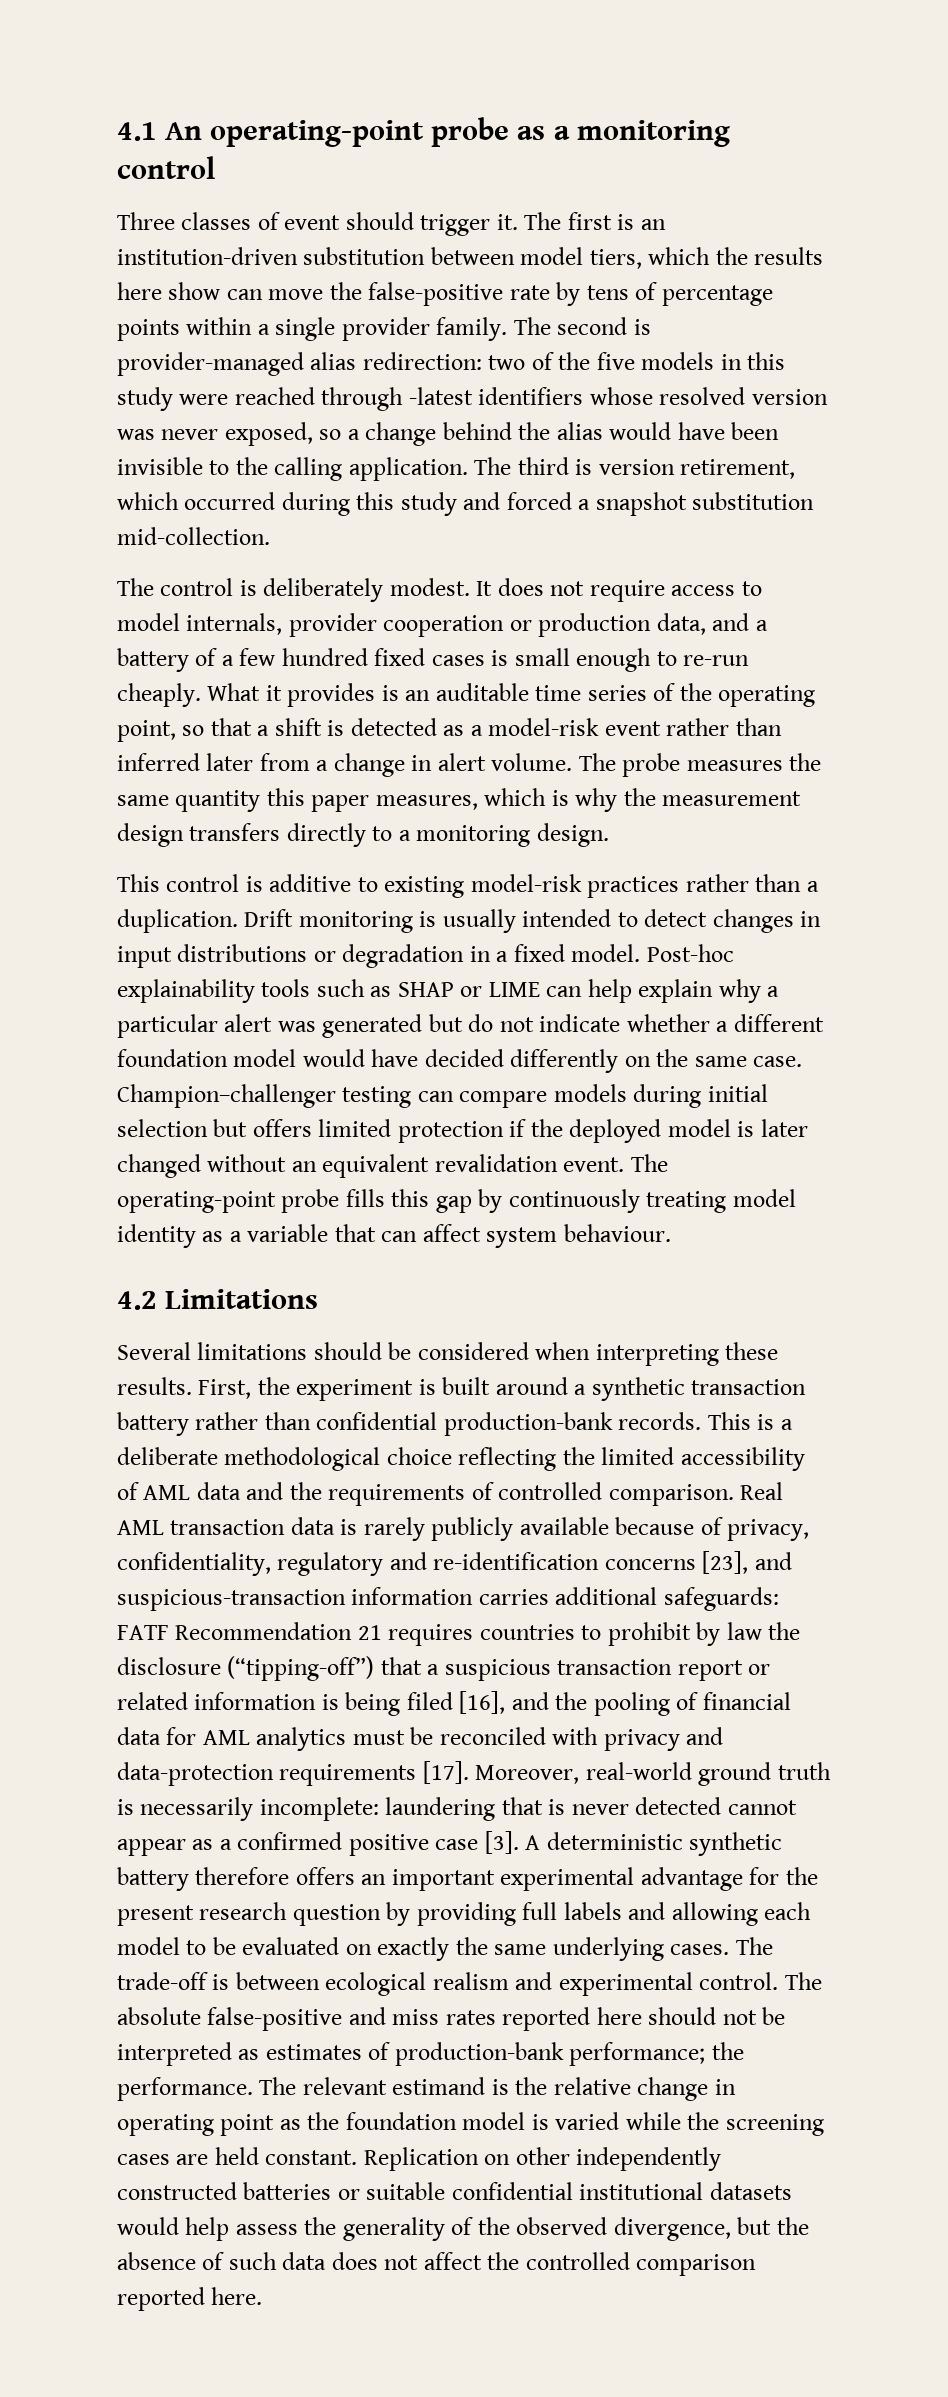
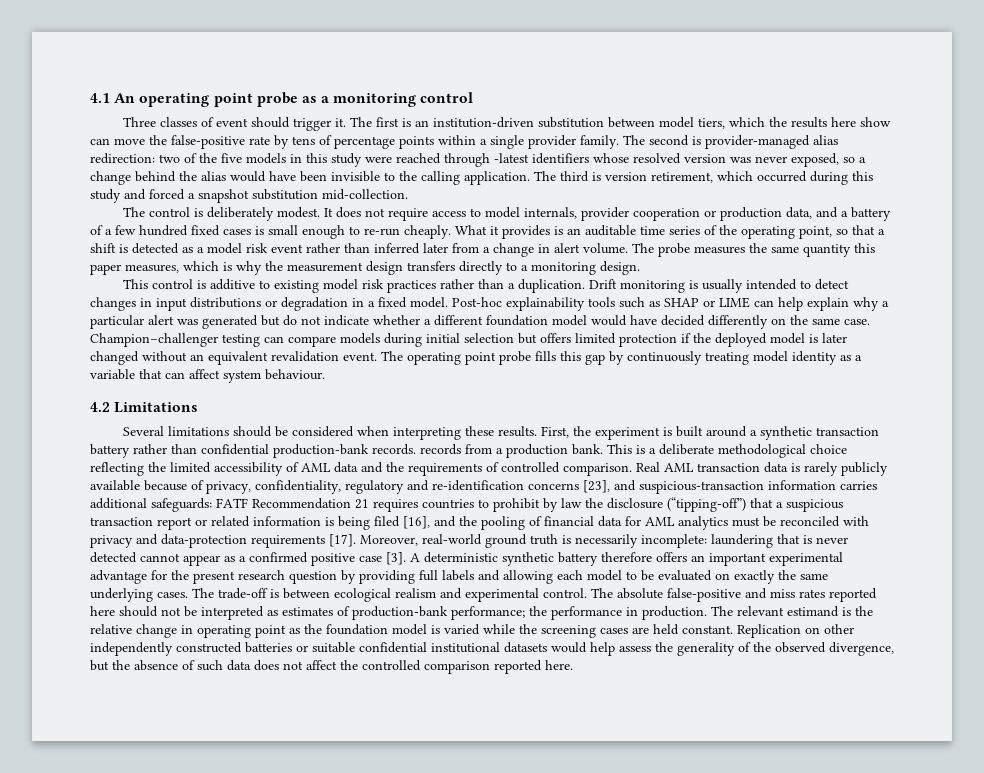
- 4.1 An operating-point probe as a monitoring control
+ 4.1 An operating point probe as a monitoring control
- What it provides is an auditable time series of the operating point, so that a shift is detected as a model-risk event rather than inferred later from a change in alert volume.
+ What it provides is an auditable time series of the operating point, so that a shift is detected as a model risk event rather than inferred later from a change in alert volume.
- This control is additive to existing model-risk practices rather than a duplication.
+ This control is additive to existing model risk practices rather than a duplication.
- The operating-point probe fills this gap by continuously treating model identity as a variable that can affect system behaviour.
+ The operating point probe fills this gap by continuously treating model identity as a variable that can affect system behaviour.
- First, the experiment is built around a synthetic transaction battery rather than confidential production-bank records.
+ First, the experiment is built around a synthetic transaction battery rather than confidential production-bank records. records from a production bank.
- The absolute false-positive and miss rates reported here should not be interpreted as estimates of production-bank performance; the performance.
+ The absolute false-positive and miss rates reported here should not be interpreted as estimates of production-bank performance; the performance in production.

